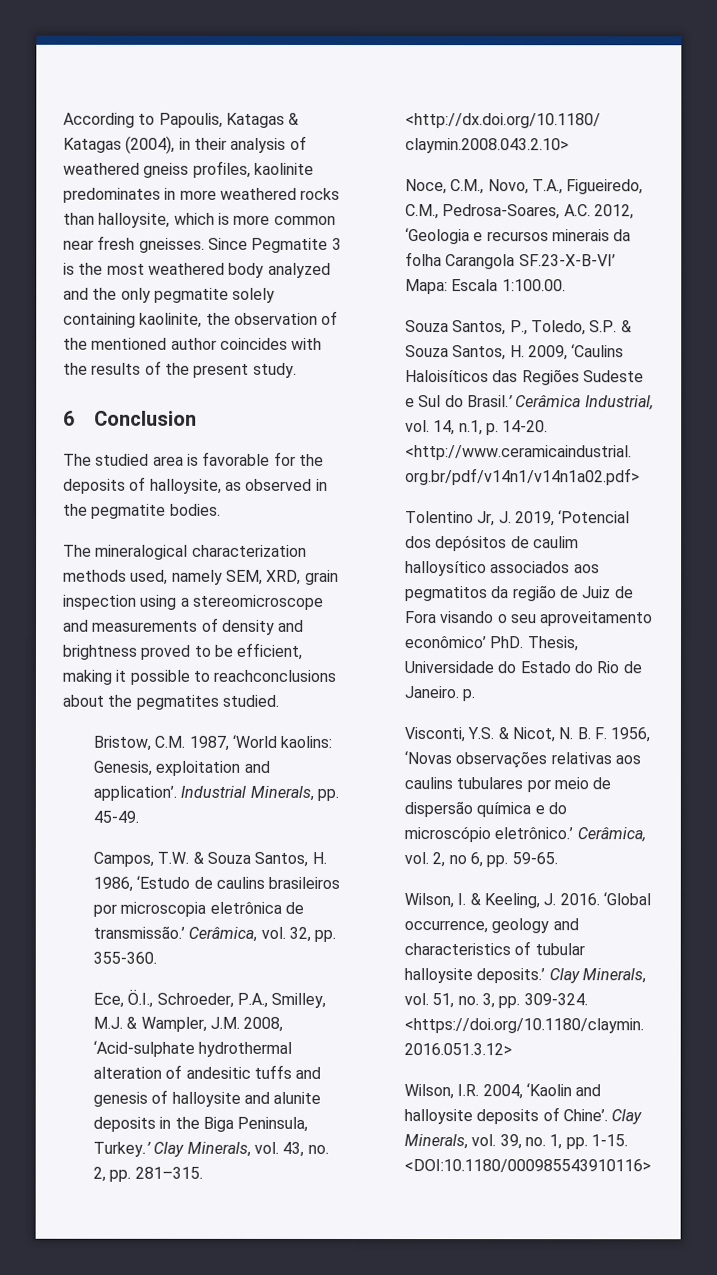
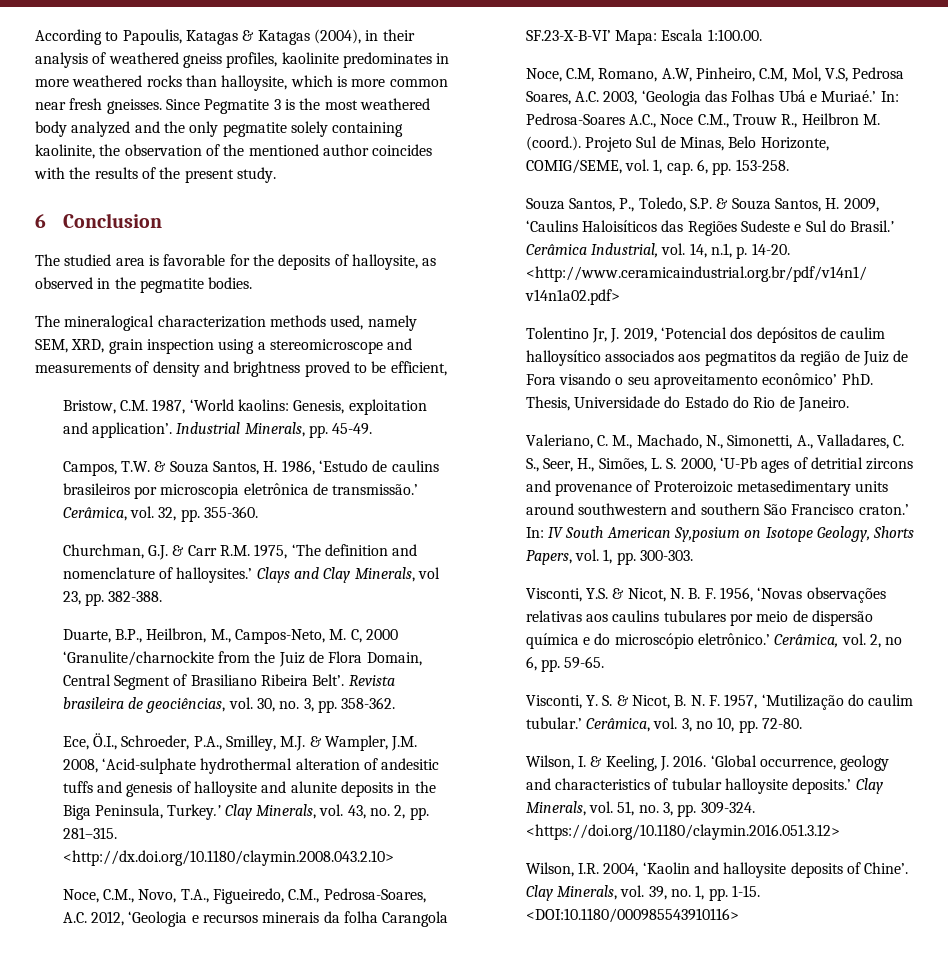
- The mineralogical characterization methods used, namely SEM, XRD, grain inspection using a stereomicroscope and measurements of density and brightness proved to be efficient, making it possible to reachconclusions about the pegmatites studied.
+ The mineralogical characterization methods used, namely SEM, XRD, grain inspection using a stereomicroscope and measurements of density and brightness proved to be efficient,
+ Churchman, G.J. & Carr R.M. 1975, ‘The definition and nomenclature of halloysites.’ Clays and Clay Minerals, vol 23, pp. 382-388.
+ Duarte, B.P., Heilbron, M., Campos-Neto, M. C, 2000 ‘Granulite/charnockite from the Juiz de Flora Domain, Central Segment of Brasiliano Ribeira Belt’. Revista brasileira de geociências, vol. 30, no. 3, pp. 358-362.
+ Noce, C.M, Romano, A.W, Pinheiro, C.M, Mol, V.S, Pedrosa Soares, A.C. 2003, ‘Geologia das Folhas Ubá e Muriaé.’ In: Pedrosa-Soares A.C., Noce C.M., Trouw R., Heilbron M. (coord.). Projeto Sul de Minas, Belo Horizonte, COMIG/SEME, vol. 1, cap. 6, pp. 153-258.
- Tolentino Jr, J. 2019, ‘Potencial dos depósitos de caulim halloysítico associados aos pegmatitos da região de Juiz de Fora visando o seu aproveitamento econômico’ PhD. Thesis, Universidade do Estado do Rio de Janeiro. p.
+ Tolentino Jr, J. 2019, ‘Potencial dos depósitos de caulim halloysítico associados aos pegmatitos da região de Juiz de Fora visando o seu aproveitamento econômico’ PhD. Thesis, Universidade do Estado do Rio de Janeiro.
+ Valeriano, C. M., Machado, N., Simonetti, A., Valladares, C. S., Seer, H., Simões, L. S. 2000, ‘U-Pb ages of detritial zircons and provenance of Proteroizoic metasedimentary units around southwestern and southern São Francisco craton.’ In: IV South American Sy,posium on Isotope Geology, Shorts Papers, vol. 1, pp. 300-303.
+ Visconti, Y. S. & Nicot, B. N. F. 1957, ‘Mutilização do caulim tubular.’ Cerâmica, vol. 3, no 10, pp. 72-80.

